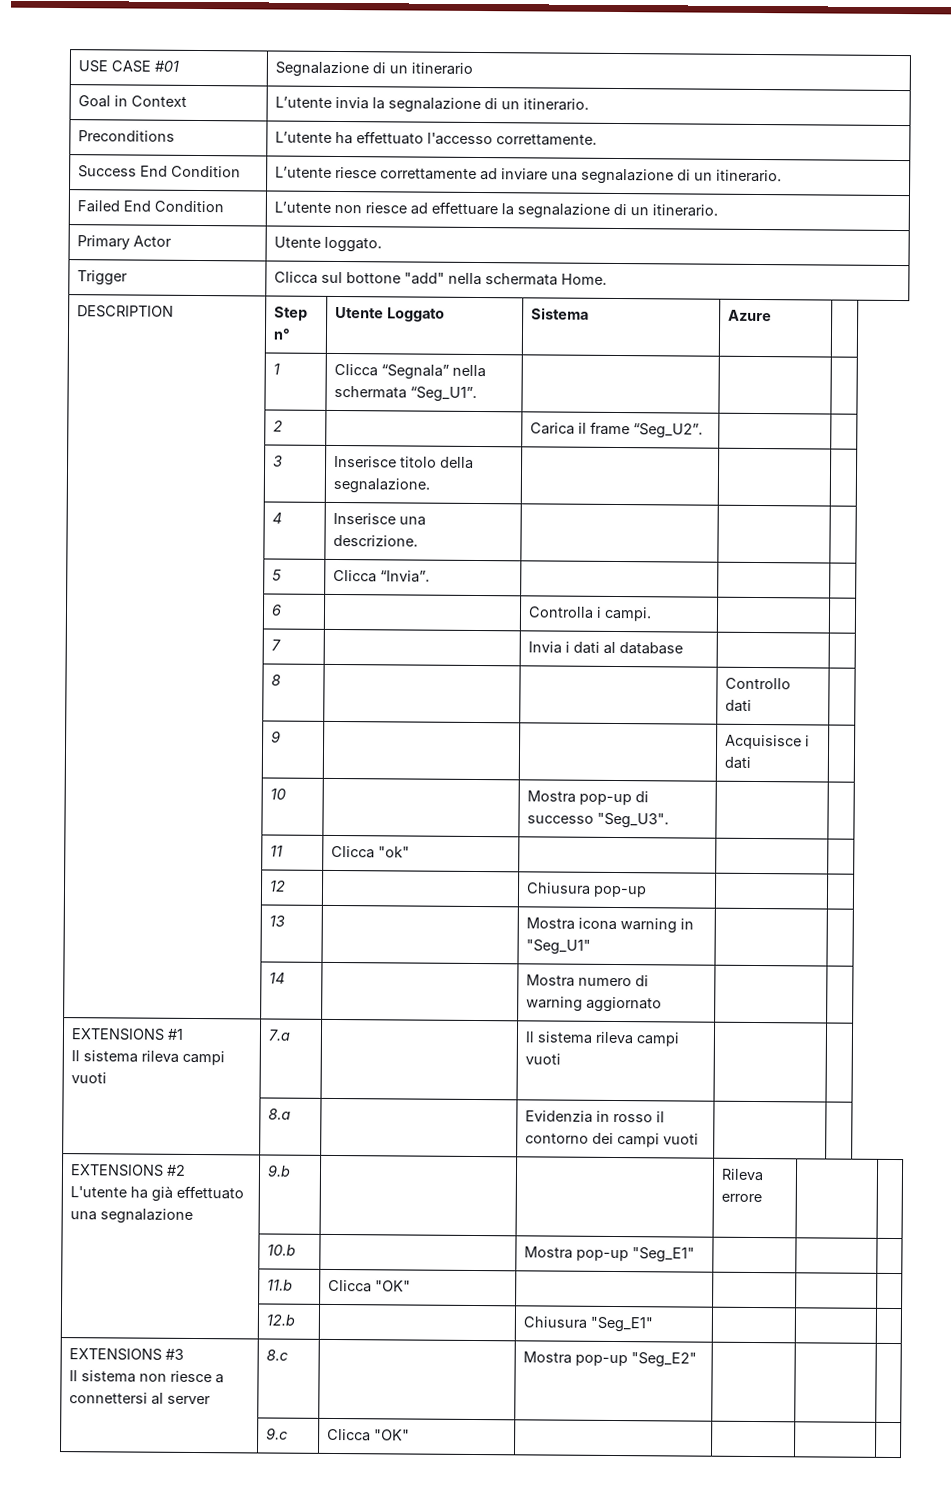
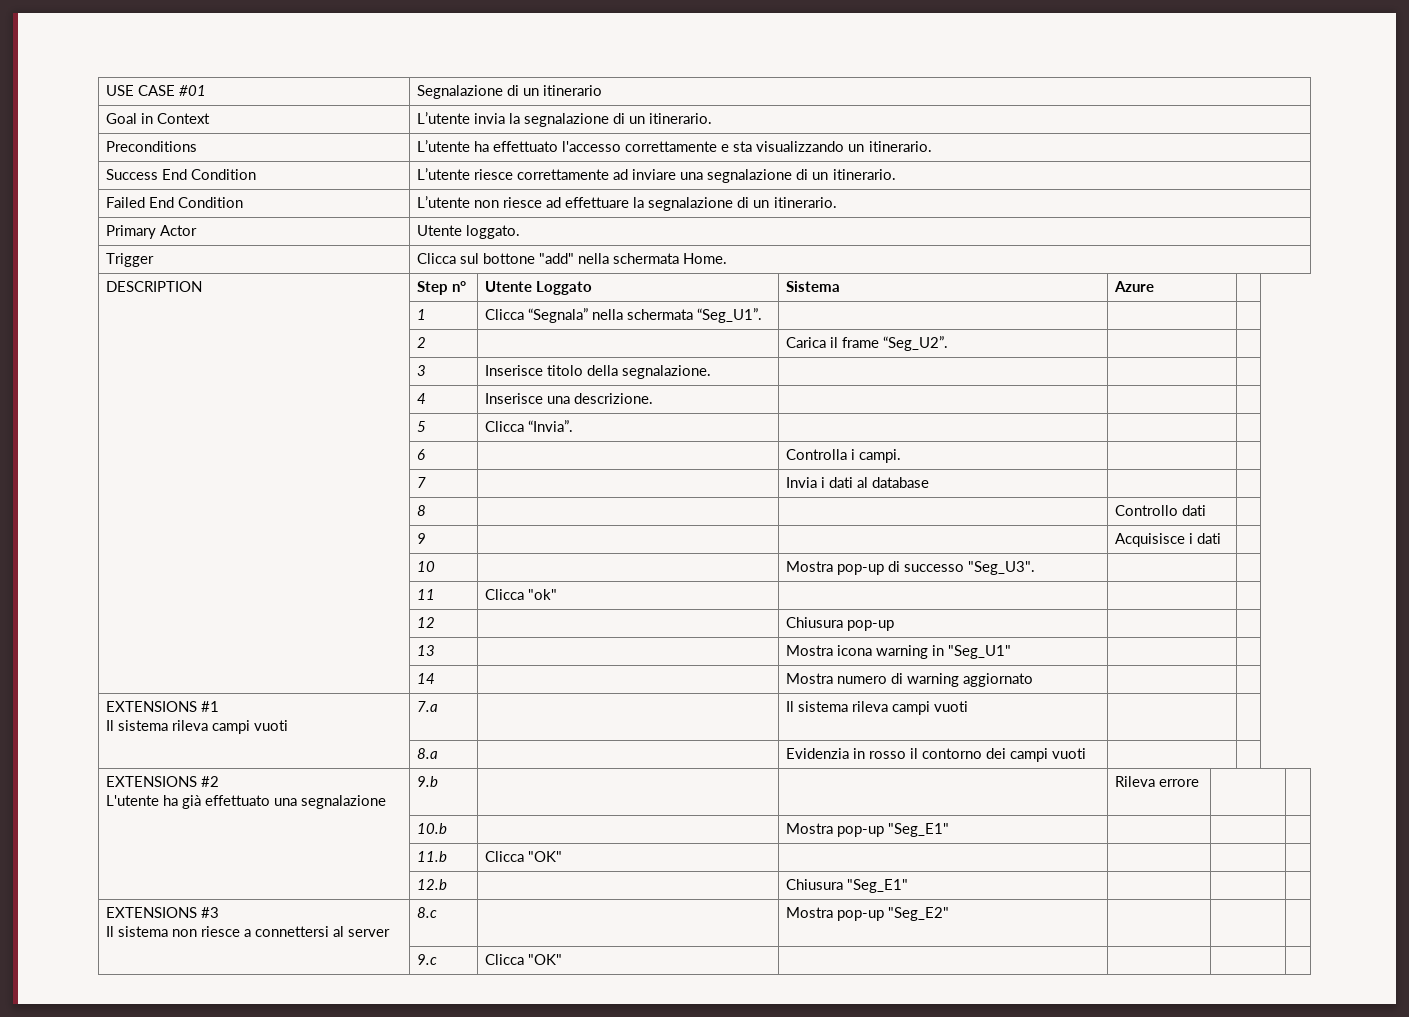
- Preconditions | L’utente ha effettuato l'accesso correttamente.
+ Preconditions | L’utente ha effettuato l'accesso correttamente e sta visualizzando un itinerario.

